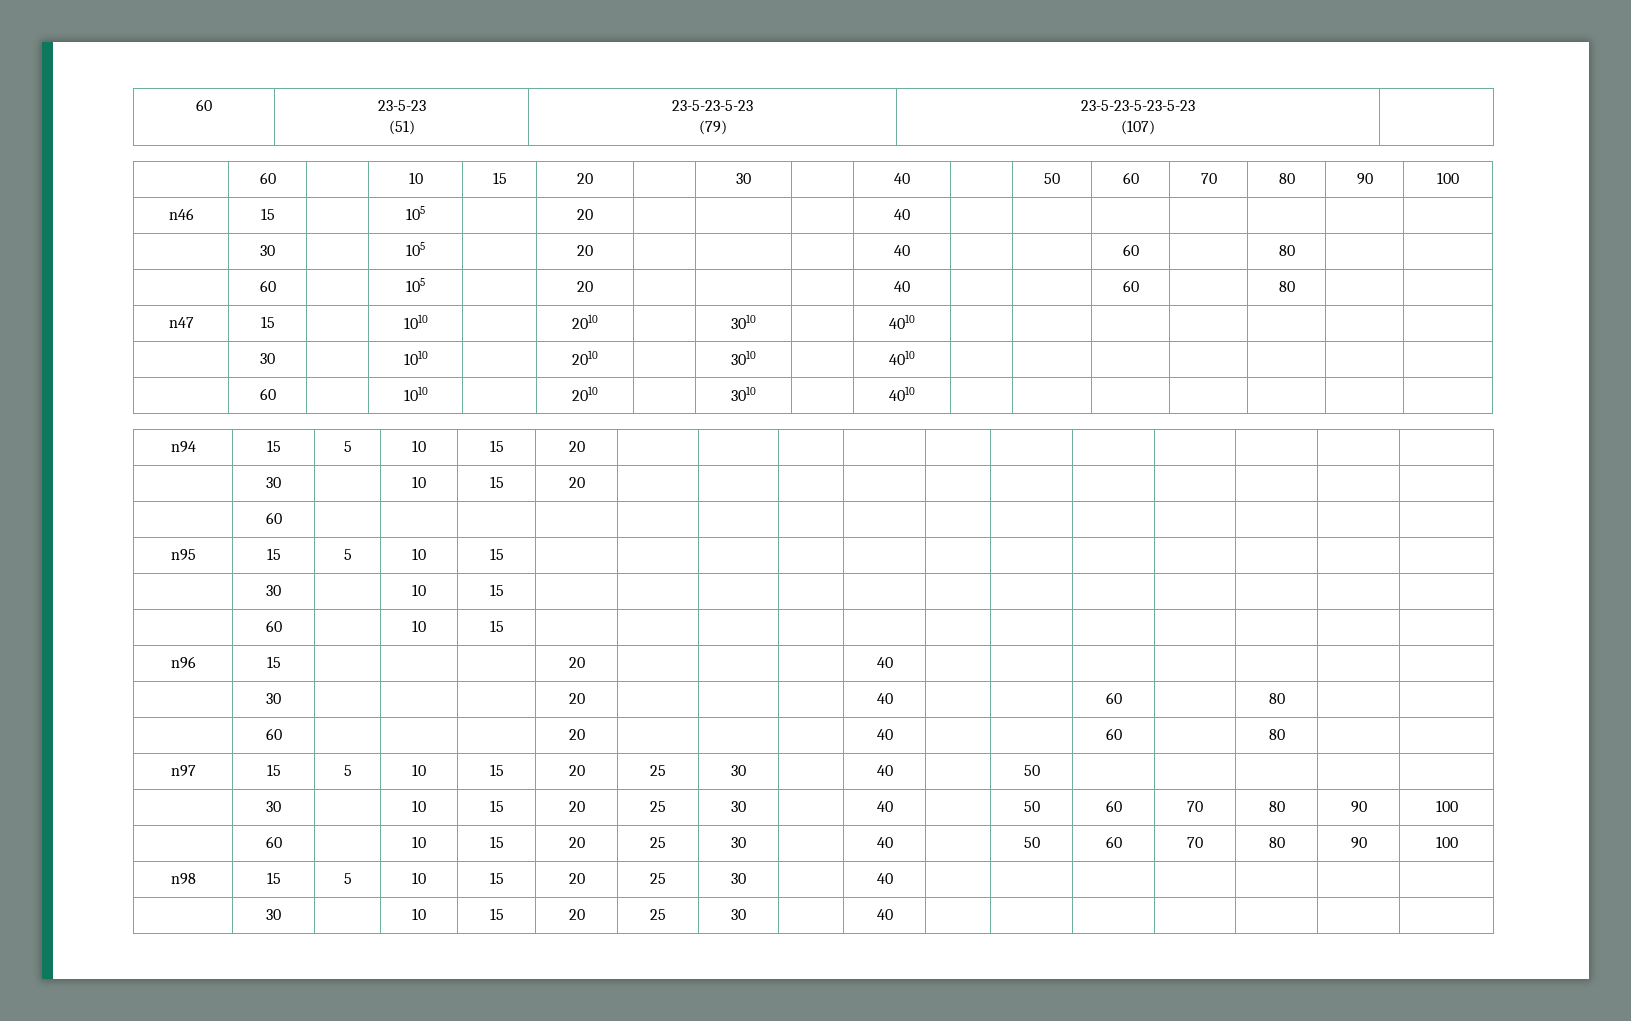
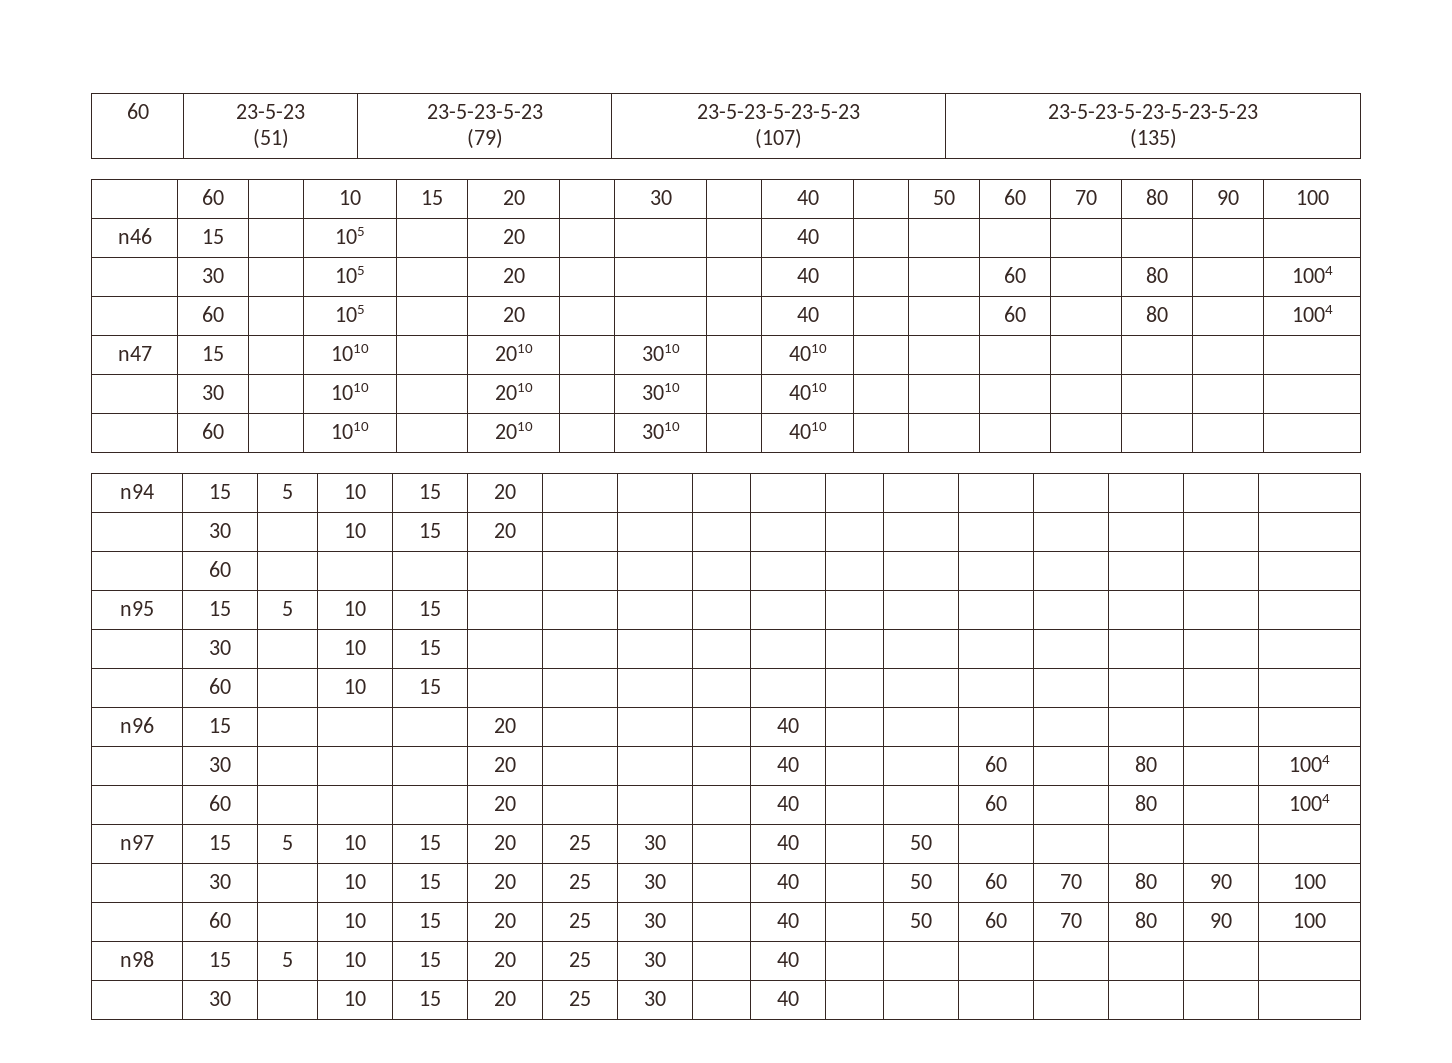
  60 | 23-5-23
  (51) | 23-5-23-5-23
  (79) | 23-5-23-5-23-5-23
- (107) |
+ (107) | 23-5-23-5-23-5-23-5-23
+ (135)
- | 30 | | 105 | | 20 | | | | 40 | | | 60 | | 80 | |
+ | 30 | | 105 | | 20 | | | | 40 | | | 60 | | 80 | | 1004
- | 60 | | 105 | | 20 | | | | 40 | | | 60 | | 80 | |
+ | 60 | | 105 | | 20 | | | | 40 | | | 60 | | 80 | | 1004
- | 30 | | | | 20 | | | | 40 | | | 60 | | 80 | |
+ | 30 | | | | 20 | | | | 40 | | | 60 | | 80 | | 1004
- | 60 | | | | 20 | | | | 40 | | | 60 | | 80 | |
+ | 60 | | | | 20 | | | | 40 | | | 60 | | 80 | | 1004

